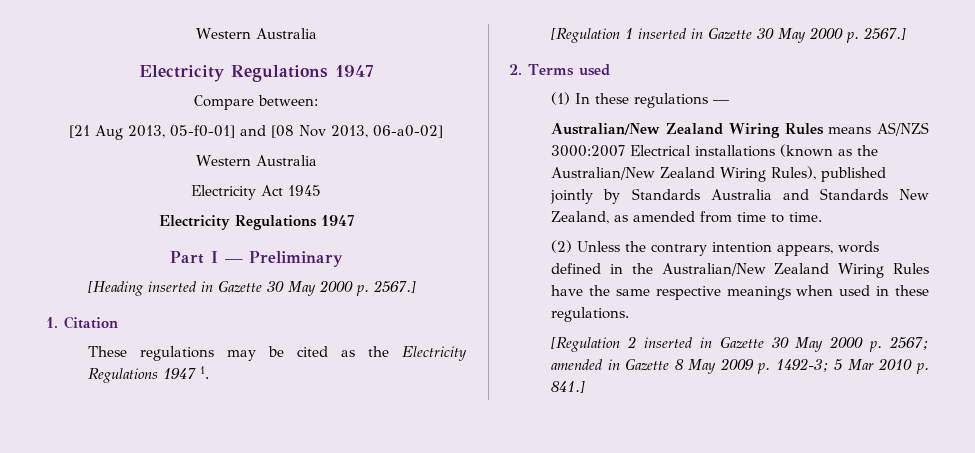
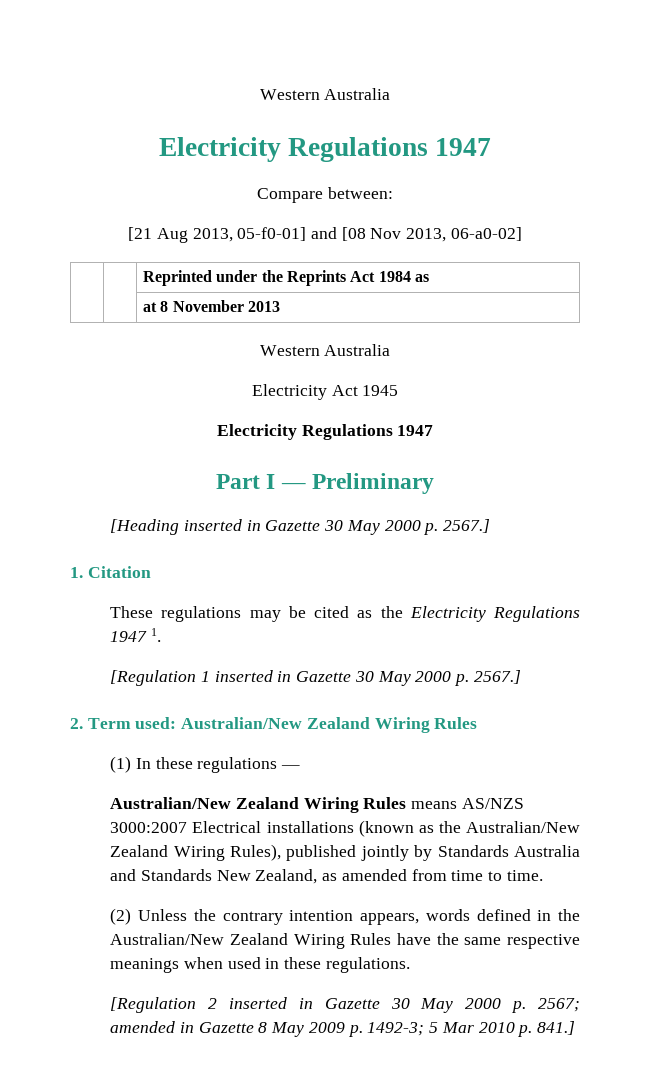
+ | | Reprinted under the Reprints Act 1984 as
+ | | at 8 November 2013
- 2. Terms used
+ 2. Term used: Australian/New Zealand Wiring Rules

